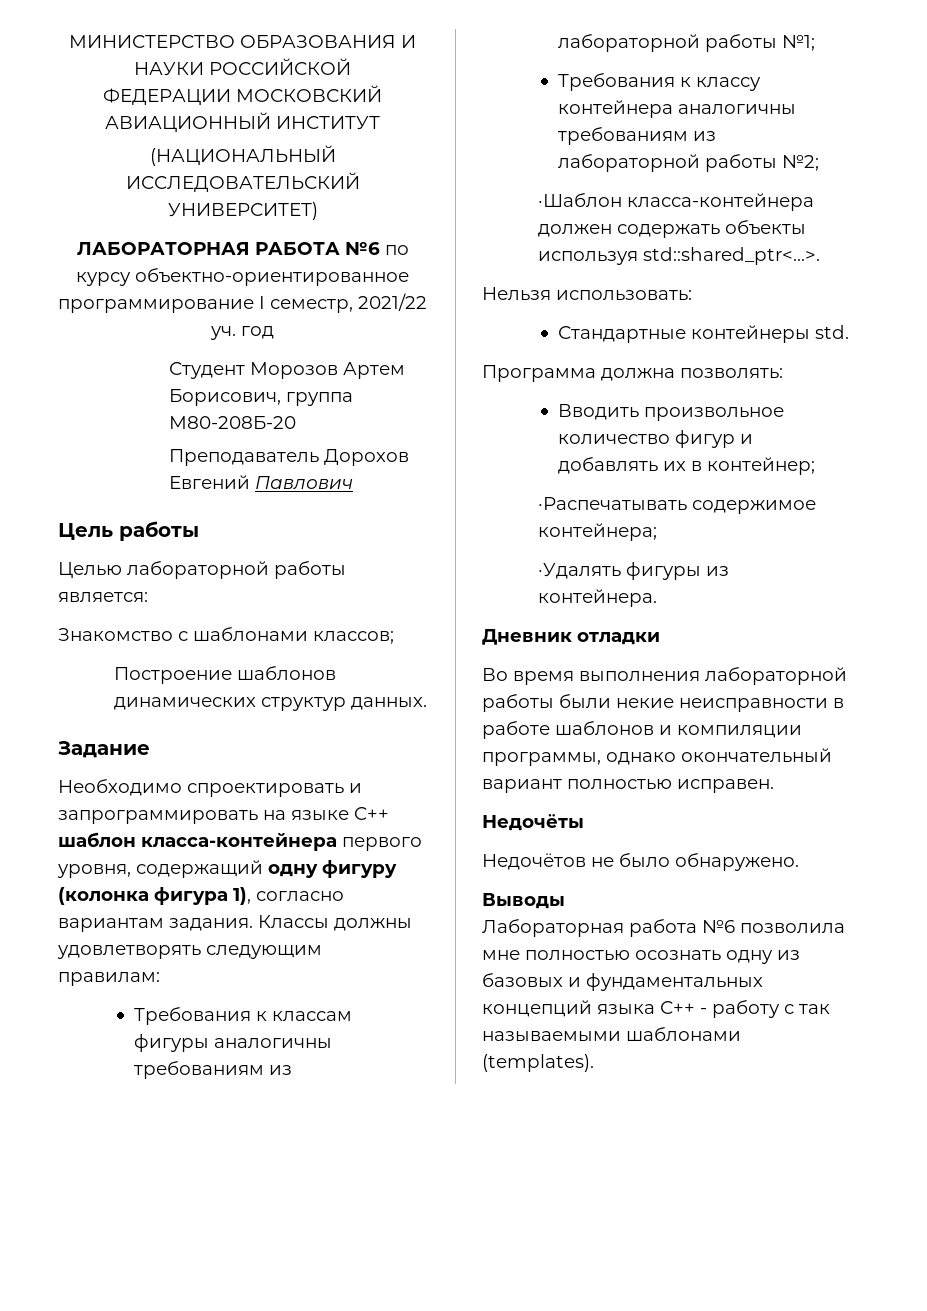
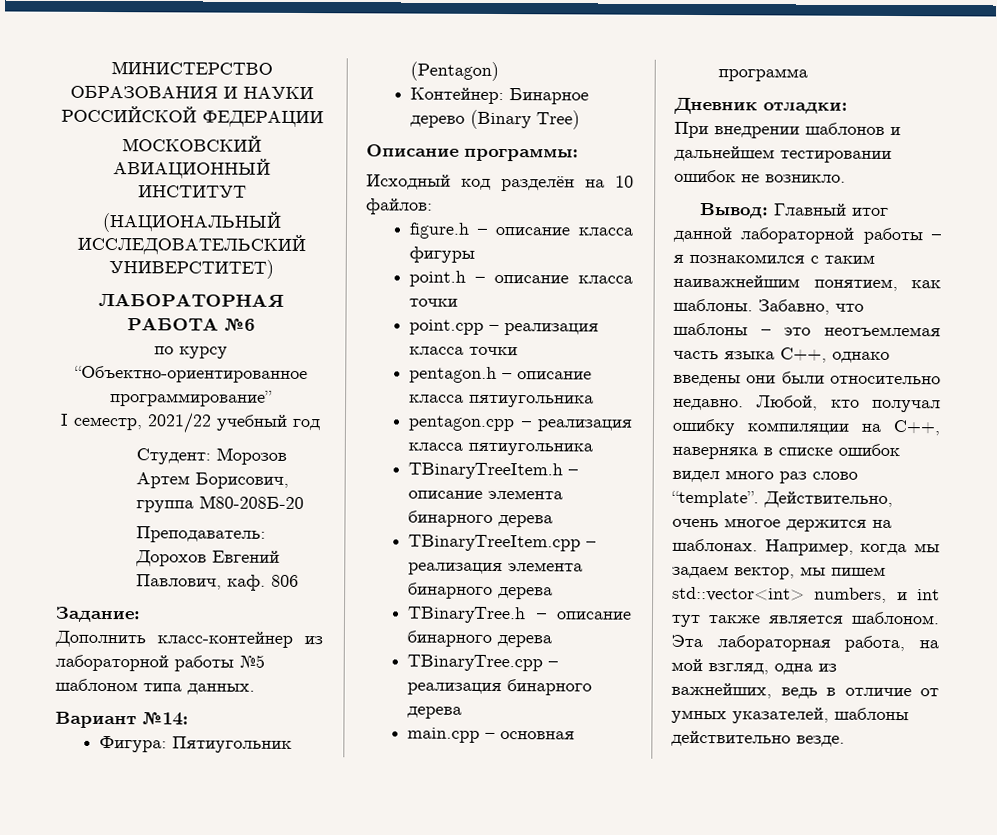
- МИНИСТЕРСТВО ОБРАЗОВАНИЯ И НАУКИ РОССИЙСКОЙ
- ФЕДЕРАЦИИ МОСКОВСКИЙ АВИАЦИОННЫЙ ИНСТИТУТ
+ МИНИСТЕРСТВО ОБРАЗОВАНИЯ И НАУКИ РОССИЙСКОЙ ФЕДЕРАЦИИ
+ МОСКОВСКИЙ АВИАЦИОННЫЙ ИНСТИТУТ
- (НАЦИОНАЛЬНЫЙ ИССЛЕДОВАТЕЛЬСКИЙ УНИВЕРСИТЕТ)
+ (НАЦИОНАЛЬНЫЙ ИССЛЕДОВАТЕЛЬСКИЙ УНИВЕРСТИТЕТ)
- ЛАБОРАТОРНАЯ РАБОТА №6 по курсу объектно-ориентированное программирование I семестр, 2021/22 уч. год
+ ЛАБОРАТОРНАЯ РАБОТА №6
+ по курсу “Объектно-ориентированное программирование”
+ I семестр, 2021/22 учебный год
- Студент Морозов Артем Борисович, группа М80-208Б-20
+ Студент: Морозов Артем Борисович, группа М80-208Б-20
- Преподаватель Дорохов Евгений Павлович
- Цель работы
- Целью лабораторной работы является:
- Знакомство с шаблонами классов;
- Построение шаблонов динамических структур данных.
- Задание
- Необходимо спроектировать и запрограммировать на языке C++ шаблон класса-контейнера первого уровня, содержащий одну фигуру (колонка фигура 1), согласно вариантам задания. Классы должны удовлетворять следующим правилам:
- Требования к классам фигуры аналогичны требованиям из лабораторной работы №1;
- Требования к классу контейнера аналогичны требованиям из лабораторной работы №2;
- ·Шаблон класса-контейнера должен содержать объекты используя std::shared_ptr<…>.
- Нельзя использовать:
- Стандартные контейнеры std.
- Программа должна позволять:
- Вводить произвольное количество фигур и добавлять их в контейнер;
- ·Распечатывать содержимое контейнера;
- ·Удалять фигуры из контейнера.
- Дневник отладки
- Во время выполнения лабораторной работы были некие неисправности в работе шаблонов и компиляции программы, однако окончательный вариант полностью исправен.
- Недочёты
- Недочётов не было обнаружено.
- Выводы
- Лабораторная работа №6 позволила мне полностью осознать одну из базовых и фундаментальных концепций языка С++ - работу с так называемыми шаблонами (templates).
+ Преподаватель: Дорохов Евгений Павлович, каф. 806
+ Задание:
+ Дополнить класс-контейнер из лабораторной работы №5 шаблоном типа данных.
+ Вариант №14:
+ Фигура: Пятиугольник (Pentagon)
+ Контейнер: Бинарное дерево (Binary Tree)
+ Описание программы:
+ Исходный код разделён на 10 файлов:
+ figure.h – описание класса фигуры
+ point.h – описание класса точки
+ point.cpp – реализация класса точки
+ pentagon.h – описание класса пятиугольника
+ pentagon.cpp – реализация класса пятиугольника
+ TBinaryTreeItem.h – описание элемента бинарного дерева
+ TBinaryTreeItem.cpp – реализация элемента бинарного дерева
+ TBinaryTree.h – описание бинарного дерева
+ TBinaryTree.cpp – реализация бинарного дерева
+ main.cpp – основная программа
+ Дневник отладки:
+ При внедрении шаблонов и дальнейшем тестировании ошибок не возникло.
+ Вывод: Главный итог данной лабораторной работы – я познакомился с таким наиважнейшим понятием, как шаблоны. Забавно, что шаблоны – это неотъемлемая часть языка С++, однако введены они были относительно недавно. Любой, кто получал ошибку компиляции на С++, наверняка в списке ошибок видел много раз слово “template”. Действительно, очень многое держится на шаблонах. Например, когда мы задаем вектор, мы пишем std::vector<int> numbers, и int тут также является шаблоном. Эта лабораторная работа, на мой взгляд, одна из важнейших, ведь в отличие от умных указателей, шаблоны действительно везде.

